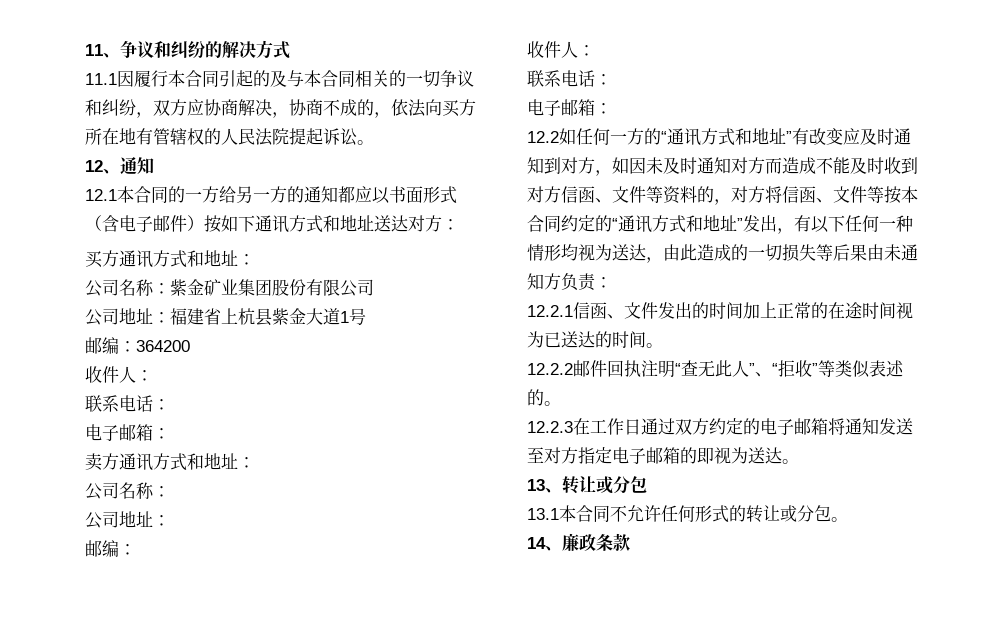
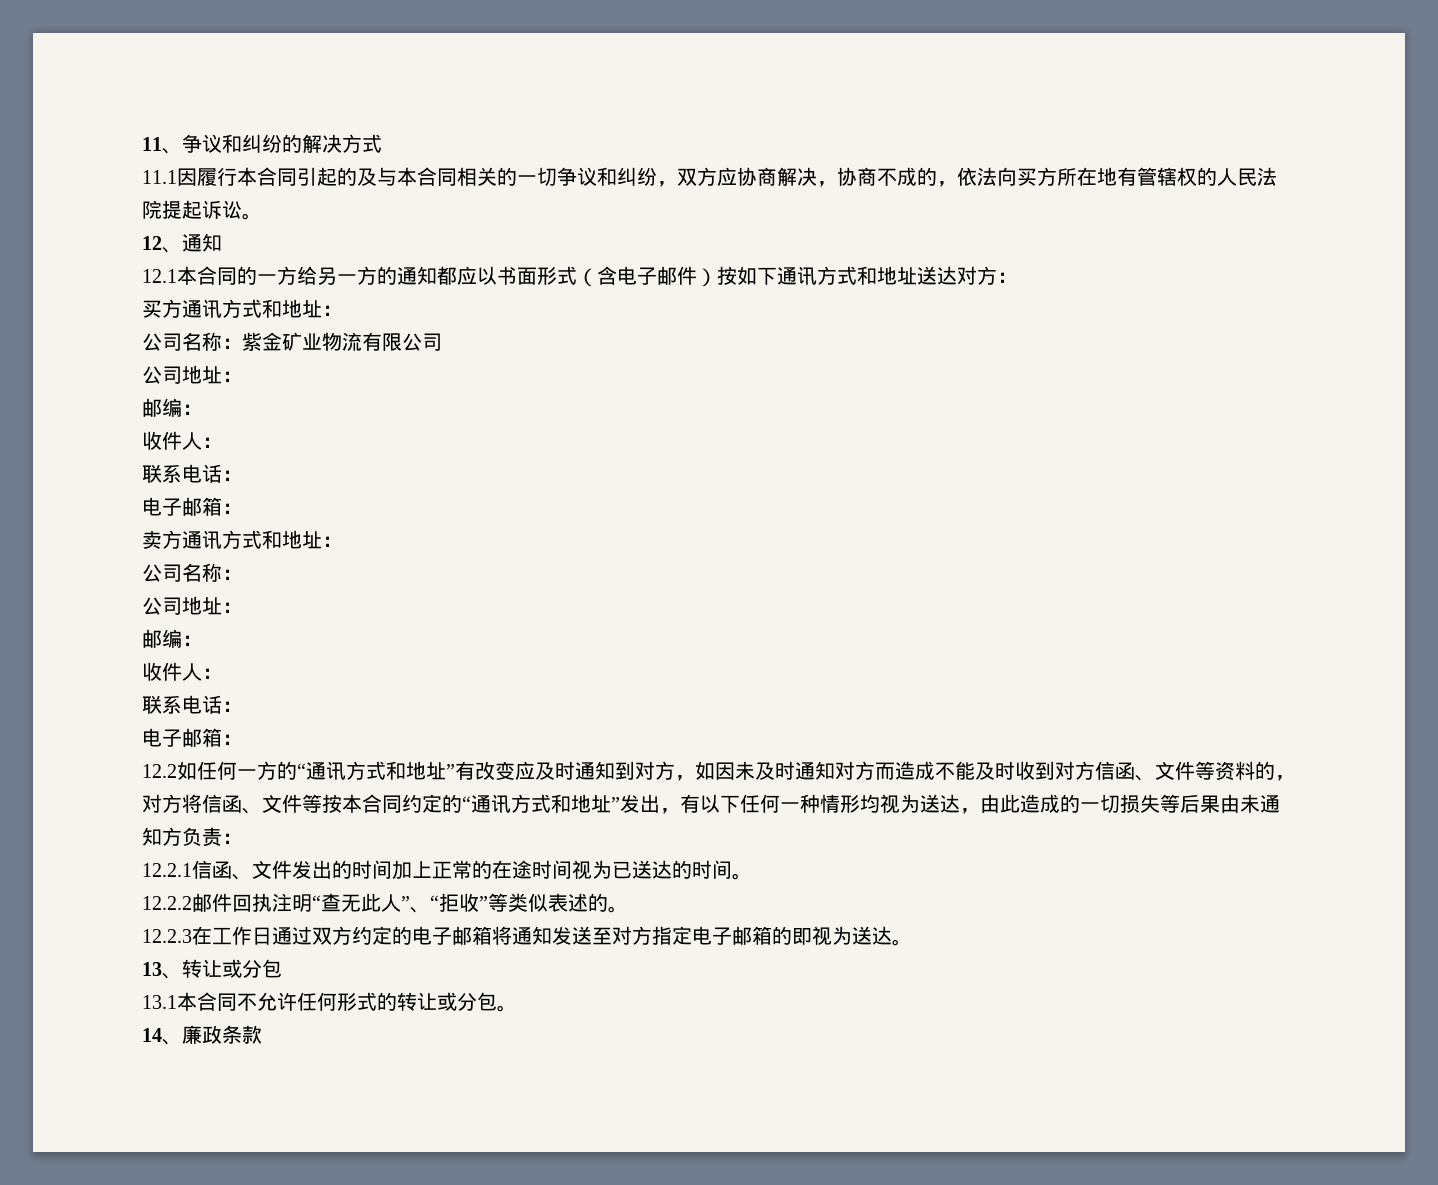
- 公司名称：紫金矿业集团股份有限公司
- 公司地址：福建省上杭县紫金大道1号
- 邮编：364200
+ 公司名称：紫金矿业物流有限公司
+ 公司地址：
+ 邮编：

